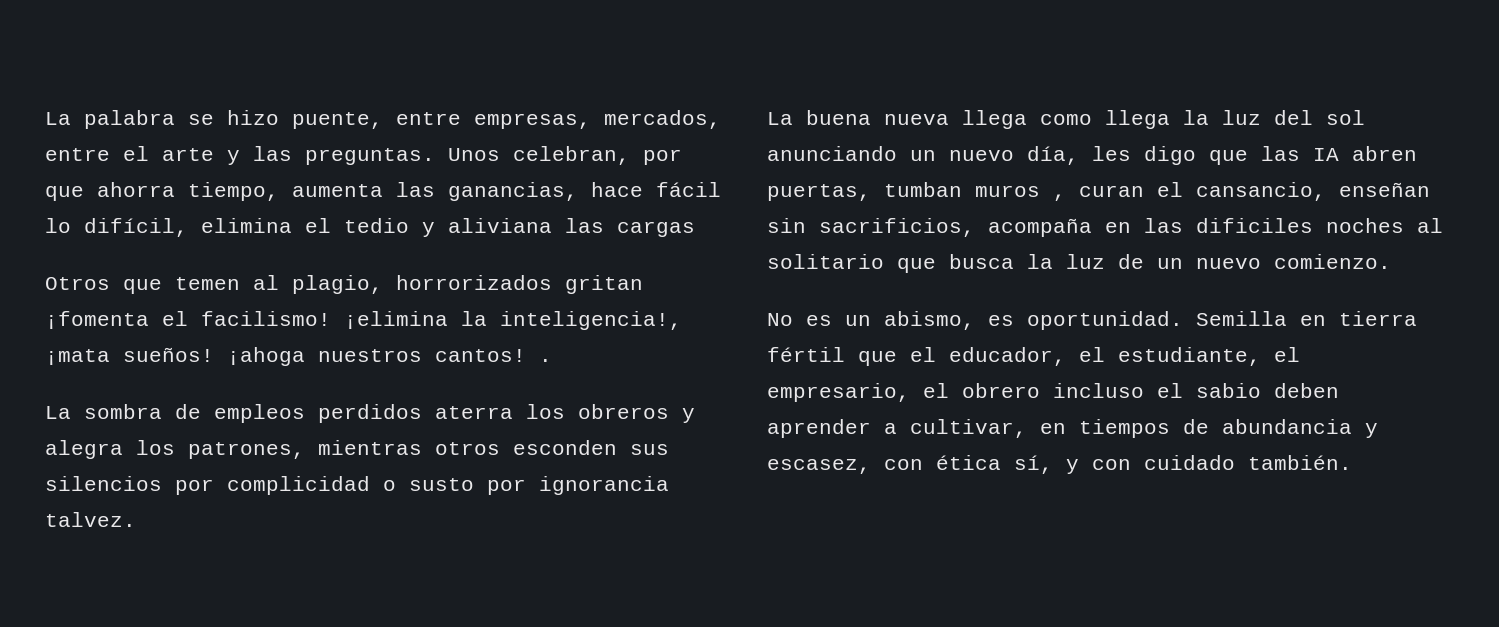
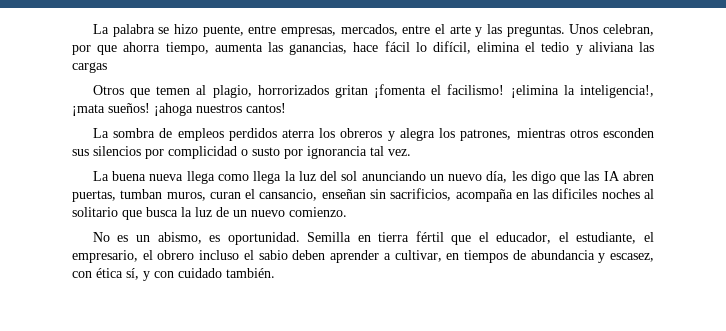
- ¡ahoga nuestros cantos! .
+ ¡ahoga nuestros cantos!
- La sombra de empleos perdidos aterra los obreros y alegra los patrones, mientras otros esconden sus silencios por complicidad o susto por ignorancia talvez.
+ La sombra de empleos perdidos aterra los obreros y alegra los patrones, mientras otros esconden sus silencios por complicidad o susto por ignorancia tal vez.
- La buena nueva llega como llega la luz del sol anunciando un nuevo día, les digo que las IA abren puertas, tumban muros , curan el cansancio, enseñan sin sacrificios, acompaña en las dificiles noches al solitario que busca la luz de un nuevo comienzo.
+ La buena nueva llega como llega la luz del sol anunciando un nuevo día, les digo que las IA abren puertas, tumban muros, curan el cansancio, enseñan sin sacrificios, acompaña en las dificiles noches al solitario que busca la luz de un nuevo comienzo.

